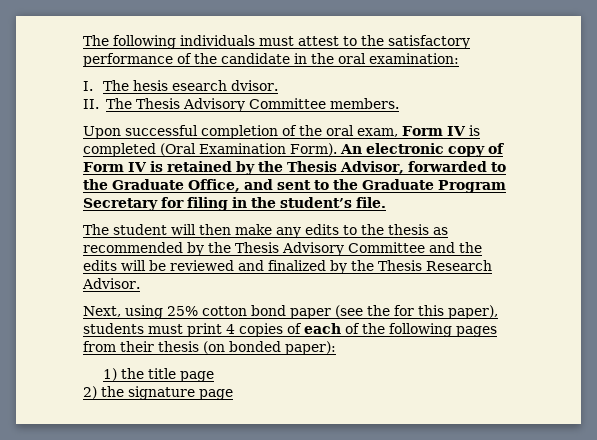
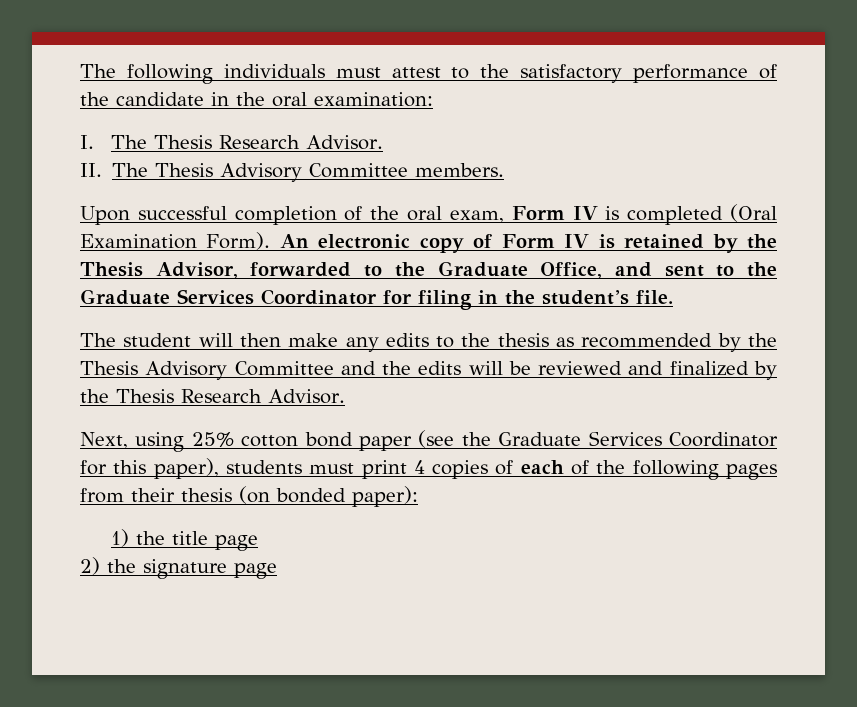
- I. The hesis esearch dvisor.
+ I. The Thesis Research Advisor.
- An electronic copy of Form IV is retained by the Thesis Advisor, forwarded to the Graduate Office, and sent to the Graduate Program Secretary for filing in the student’s file.
+ An electronic copy of Form IV is retained by the Thesis Advisor, forwarded to the Graduate Office, and sent to the Graduate Services Coordinator for filing in the student’s file.
- Next, using 25% cotton bond paper (see the for this paper), students must print 4 copies of each of the following pages from their thesis (on bonded paper):
+ Next, using 25% cotton bond paper (see the Graduate Services Coordinator for this paper), students must print 4 copies of each of the following pages from their thesis (on bonded paper):

